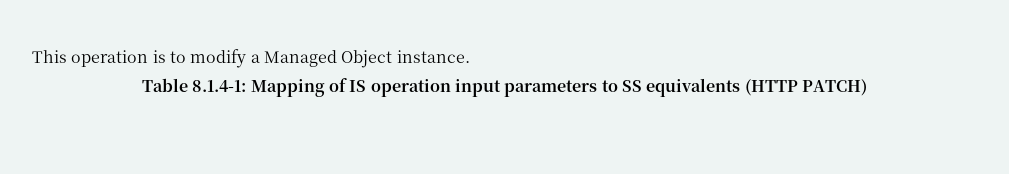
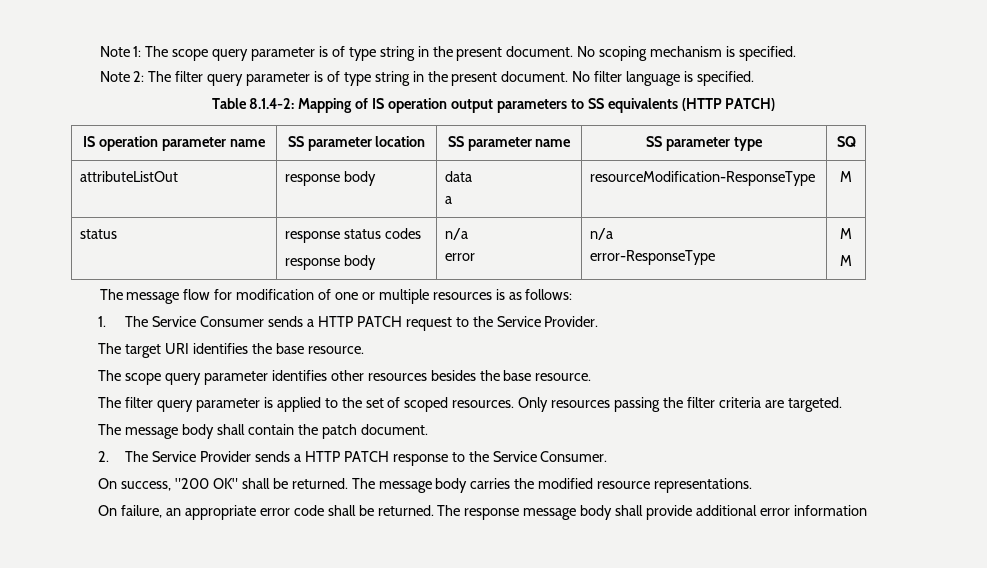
- This operation is to modify a Managed Object instance.
+ Note 1: The scope query parameter is of type string in the present document. No scoping mechanism is specified.
+ Note 2: The filter query parameter is of type string in the present document. No filter language is specified.
- Table 8.1.4-1: Mapping of IS operation input parameters to SS equivalents (HTTP PATCH)
+ Table 8.1.4-2: Mapping of IS operation output parameters to SS equivalents (HTTP PATCH)
+ IS operation parameter name | SS parameter location | SS parameter name | SS parameter type | SQ
+ attributeListOut | response body | data
+ a | resourceModification-ResponseType | M
+ status | response status codes
+ response body | n/a
+ error | n/a
+ error-ResponseType | M
+ M
+ The message flow for modification of one or multiple resources is as follows:
+ 1. The Service Consumer sends a HTTP PATCH request to the Service Provider.
+ The target URI identifies the base resource.
+ The scope query parameter identifies other resources besides the base resource.
+ The filter query parameter is applied to the set of scoped resources. Only resources passing the filter criteria are targeted.
+ The message body shall contain the patch document.
+ 2. The Service Provider sends a HTTP PATCH response to the Service Consumer.
+ On success, "200 OK" shall be returned. The message body carries the modified resource representations.
+ On failure, an appropriate error code shall be returned. The response message body shall provide additional error information

